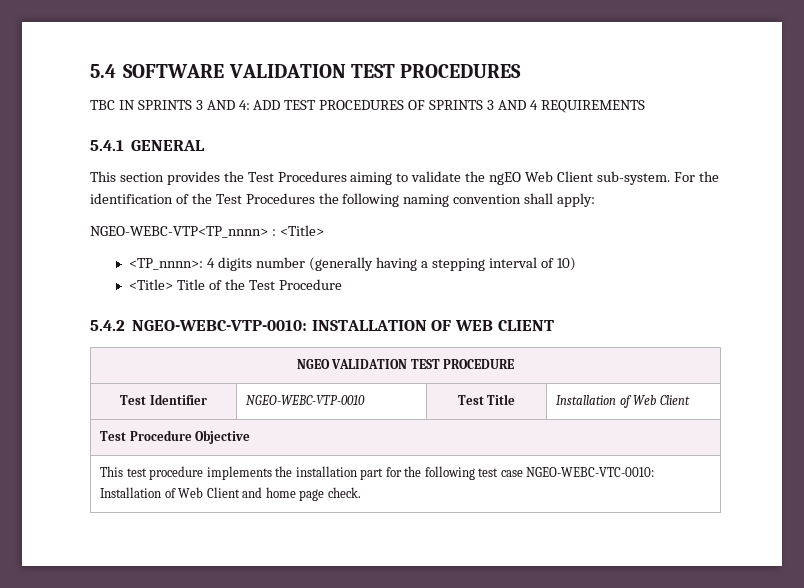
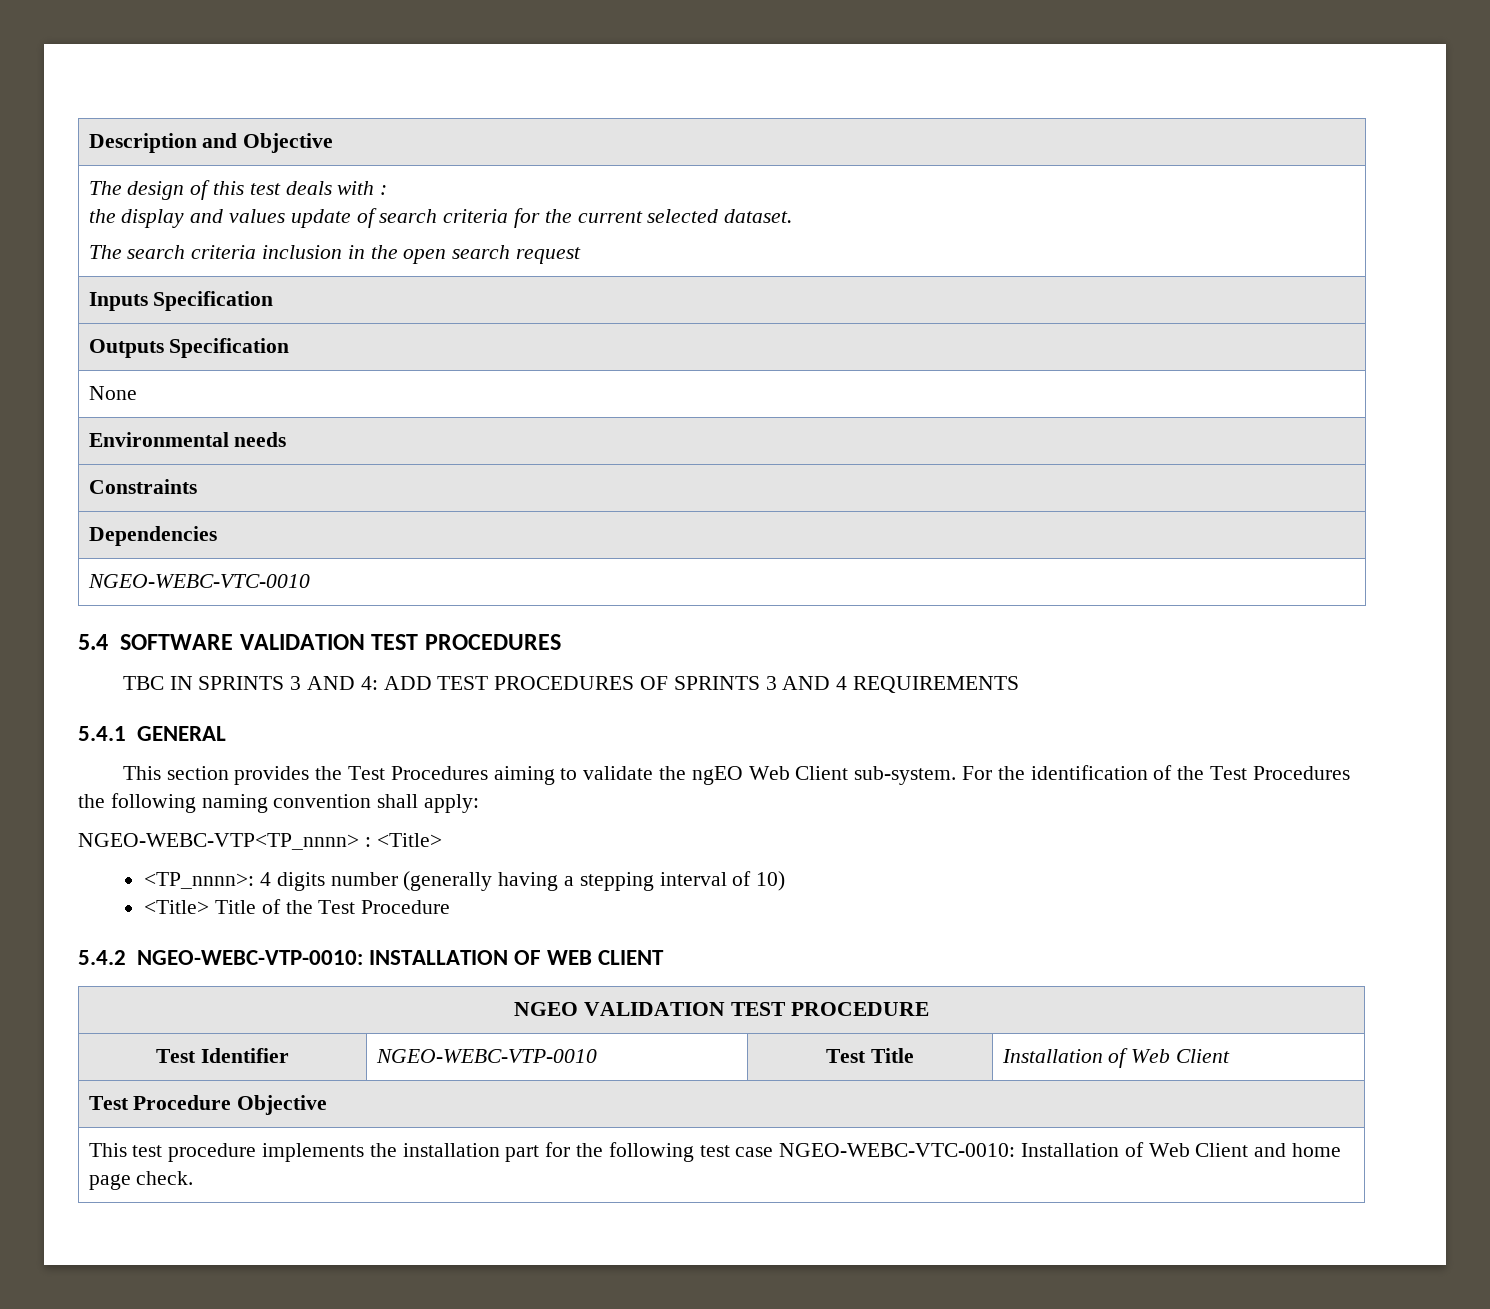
+ Description and Objective
+ The design of this test deals with :
+ the display and values update of search criteria for the current selected dataset.
+ The search criteria inclusion in the open search request
+ Inputs Specification
+ Outputs Specification
+ None
+ Environmental needs
+ Constraints
+ Dependencies
+ NGEO-WEBC-VTC-0010

